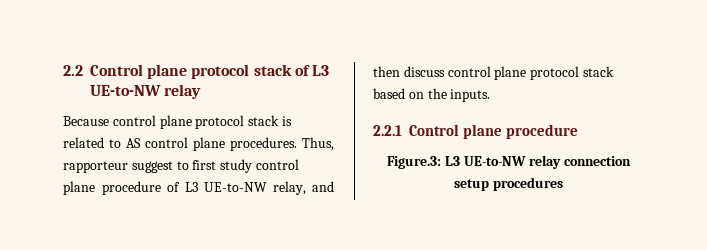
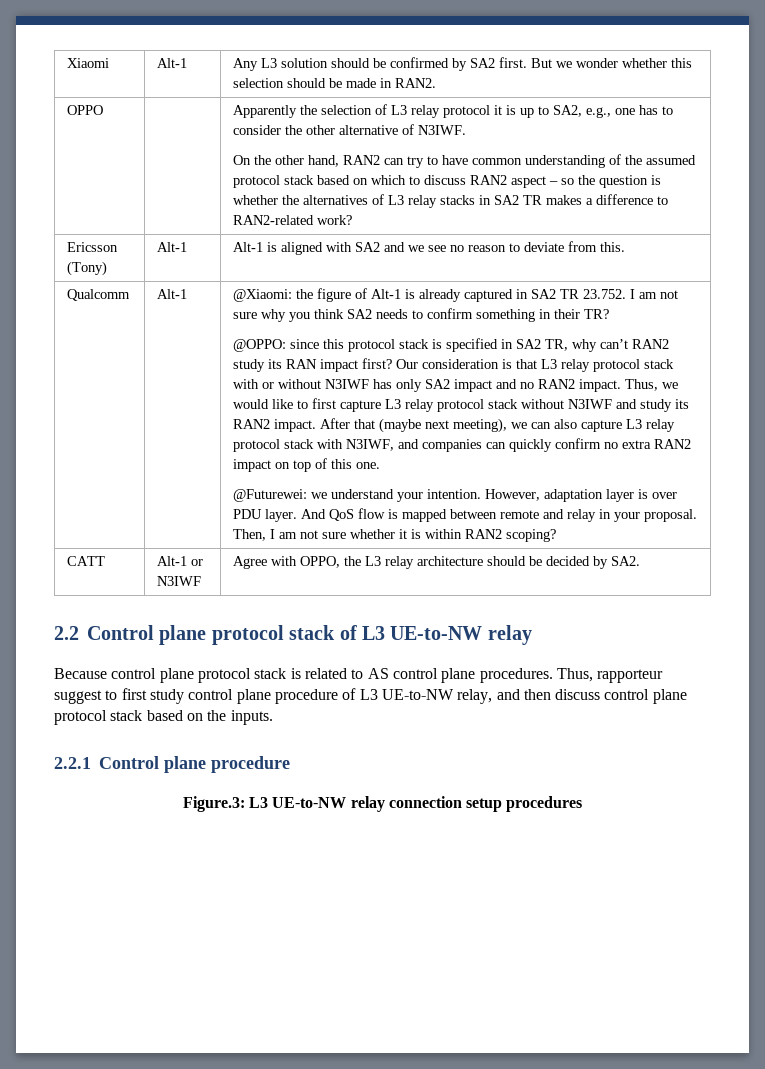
+ Xiaomi | Alt-1 | Any L3 solution should be confirmed by SA2 first. But we wonder whether this selection should be made in RAN2.
+ OPPO | | Apparently the selection of L3 relay protocol it is up to SA2, e.g., one has to consider the other alternative of N3IWF.
+ On the other hand, RAN2 can try to have common understanding of the assumed protocol stack based on which to discuss RAN2 aspect – so the question is whether the alternatives of L3 relay stacks in SA2 TR makes a difference to RAN2-related work?
+ Ericsson (Tony) | Alt-1 | Alt-1 is aligned with SA2 and we see no reason to deviate from this.
+ Qualcomm | Alt-1 | @Xiaomi: the figure of Alt-1 is already captured in SA2 TR 23.752. I am not sure why you think SA2 needs to confirm something in their TR?
+ @OPPO: since this protocol stack is specified in SA2 TR, why can’t RAN2 study its RAN impact first? Our consideration is that L3 relay protocol stack with or without N3IWF has only SA2 impact and no RAN2 impact. Thus, we would like to first capture L3 relay protocol stack without N3IWF and study its RAN2 impact. After that (maybe next meeting), we can also capture L3 relay protocol stack with N3IWF, and companies can quickly confirm no extra RAN2 impact on top of this one.
+ @Futurewei: we understand your intention. However, adaptation layer is over PDU layer. And QoS flow is mapped between remote and relay in your proposal. Then, I am not sure whether it is within RAN2 scoping?
+ CATT | Alt-1 or N3IWF | Agree with OPPO, the L3 relay architecture should be decided by SA2.

